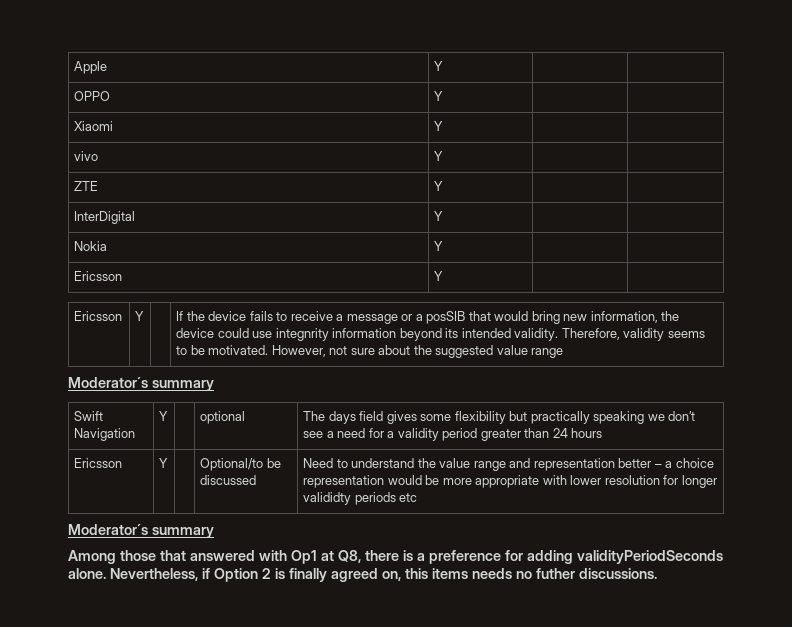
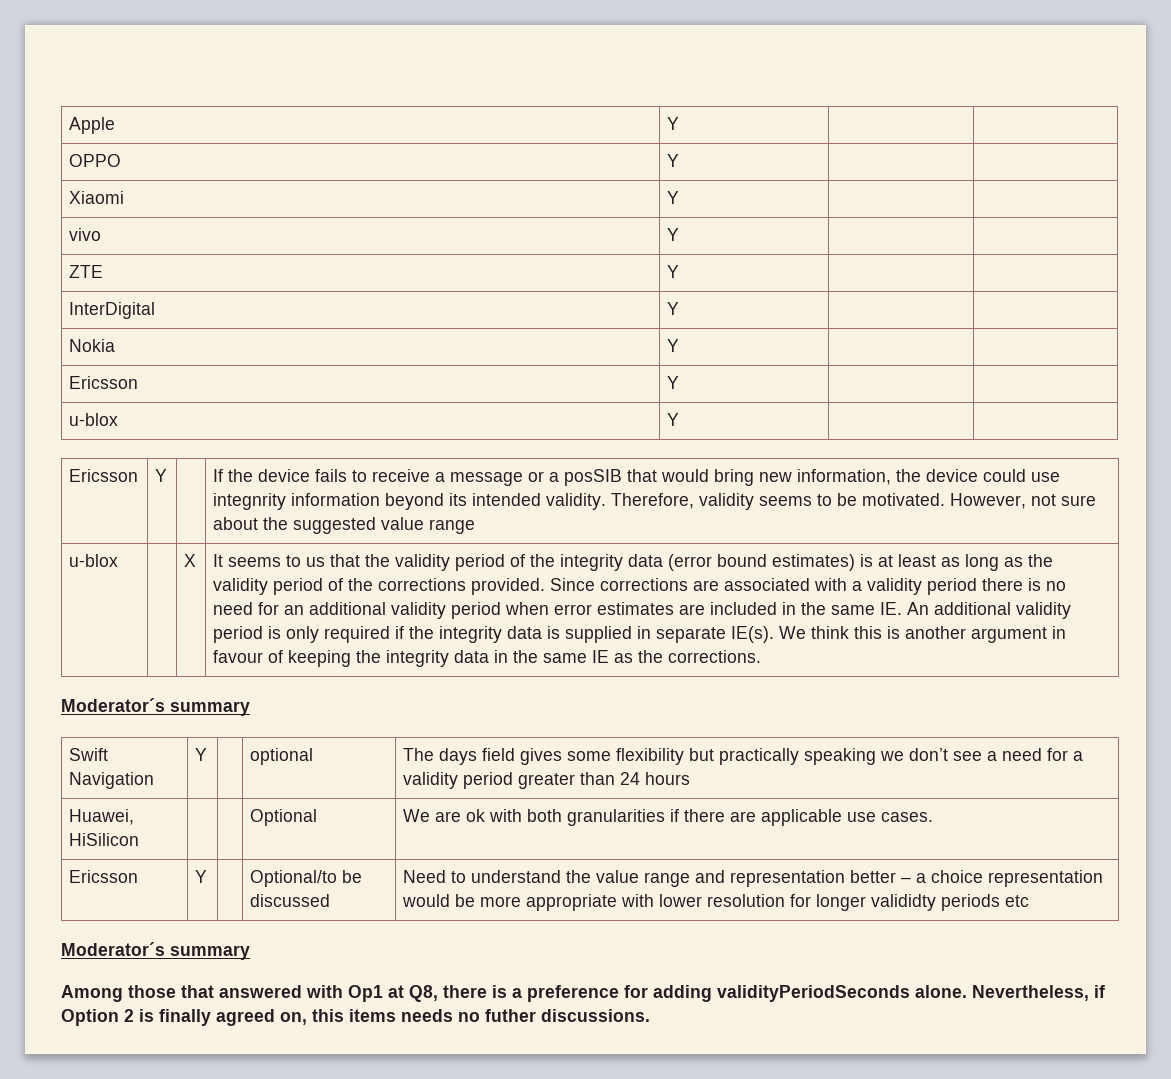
+ u-blox | Y | |
+ u-blox | | X | It seems to us that the validity period of the integrity data (error bound estimates) is at least as long as the validity period of the corrections provided. Since corrections are associated with a validity period there is no need for an additional validity period when error estimates are included in the same IE. An additional validity period is only required if the integrity data is supplied in separate IE(s). We think this is another argument in favour of keeping the integrity data in the same IE as the corrections.
+ Huawei, HiSilicon | | | Optional | We are ok with both granularities if there are applicable use cases.

